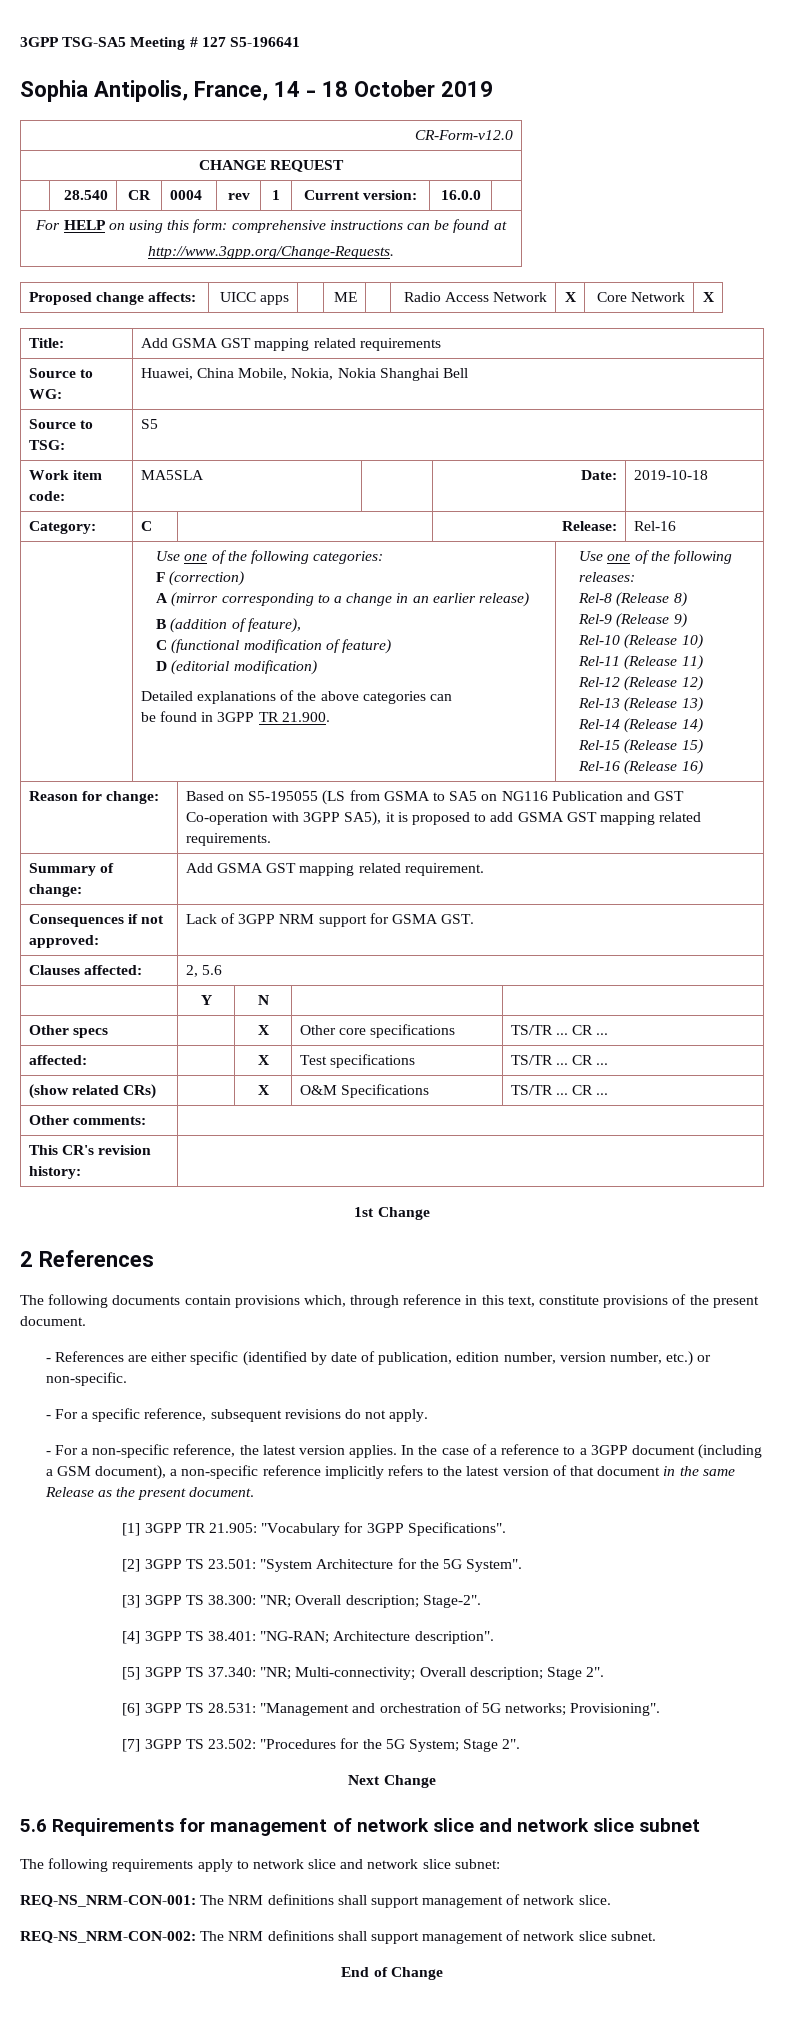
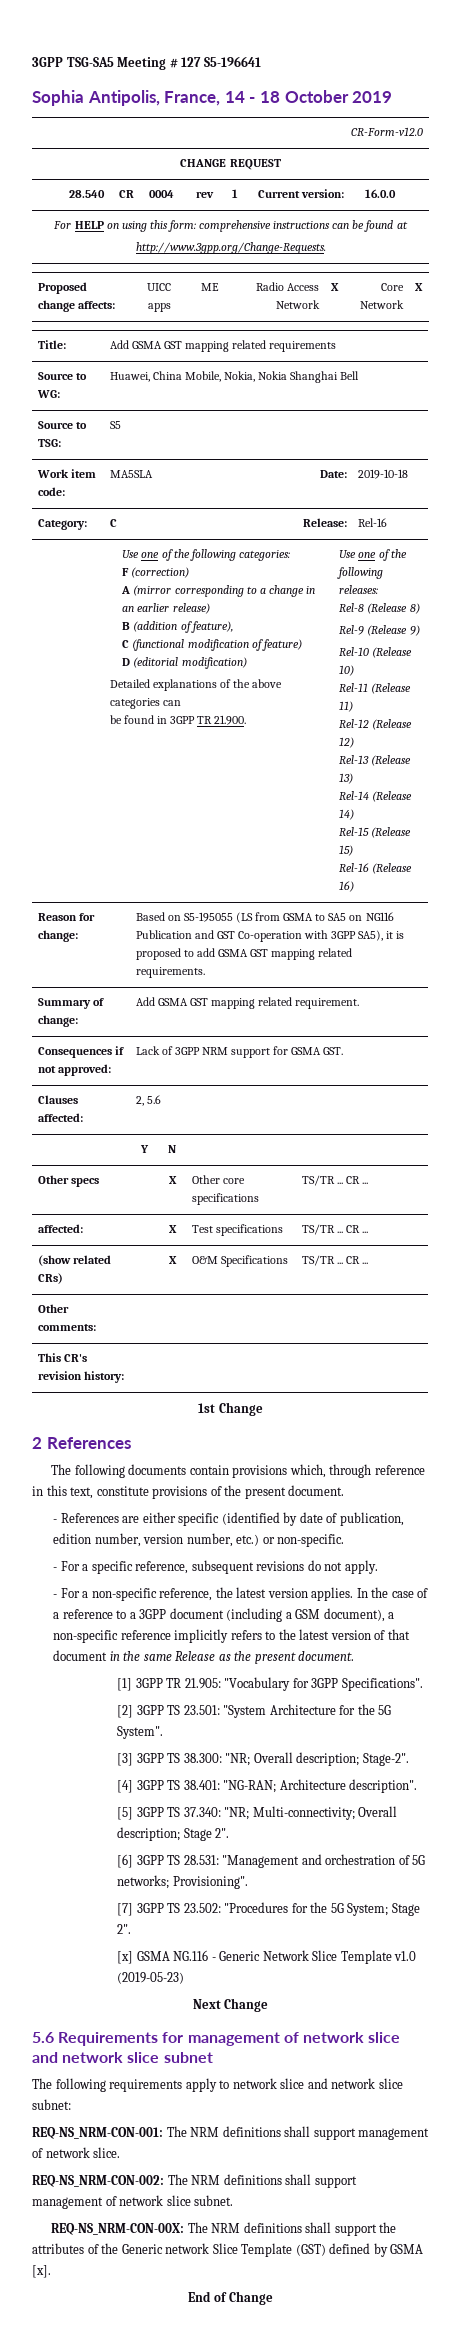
+ [x] GSMA NG.116 - Generic Network Slice Template v1.0 (2019-05-23)
+ REQ-NS_NRM-CON-00X: The NRM definitions shall support the attributes of the Generic network Slice Template (GST) defined by GSMA [x].

